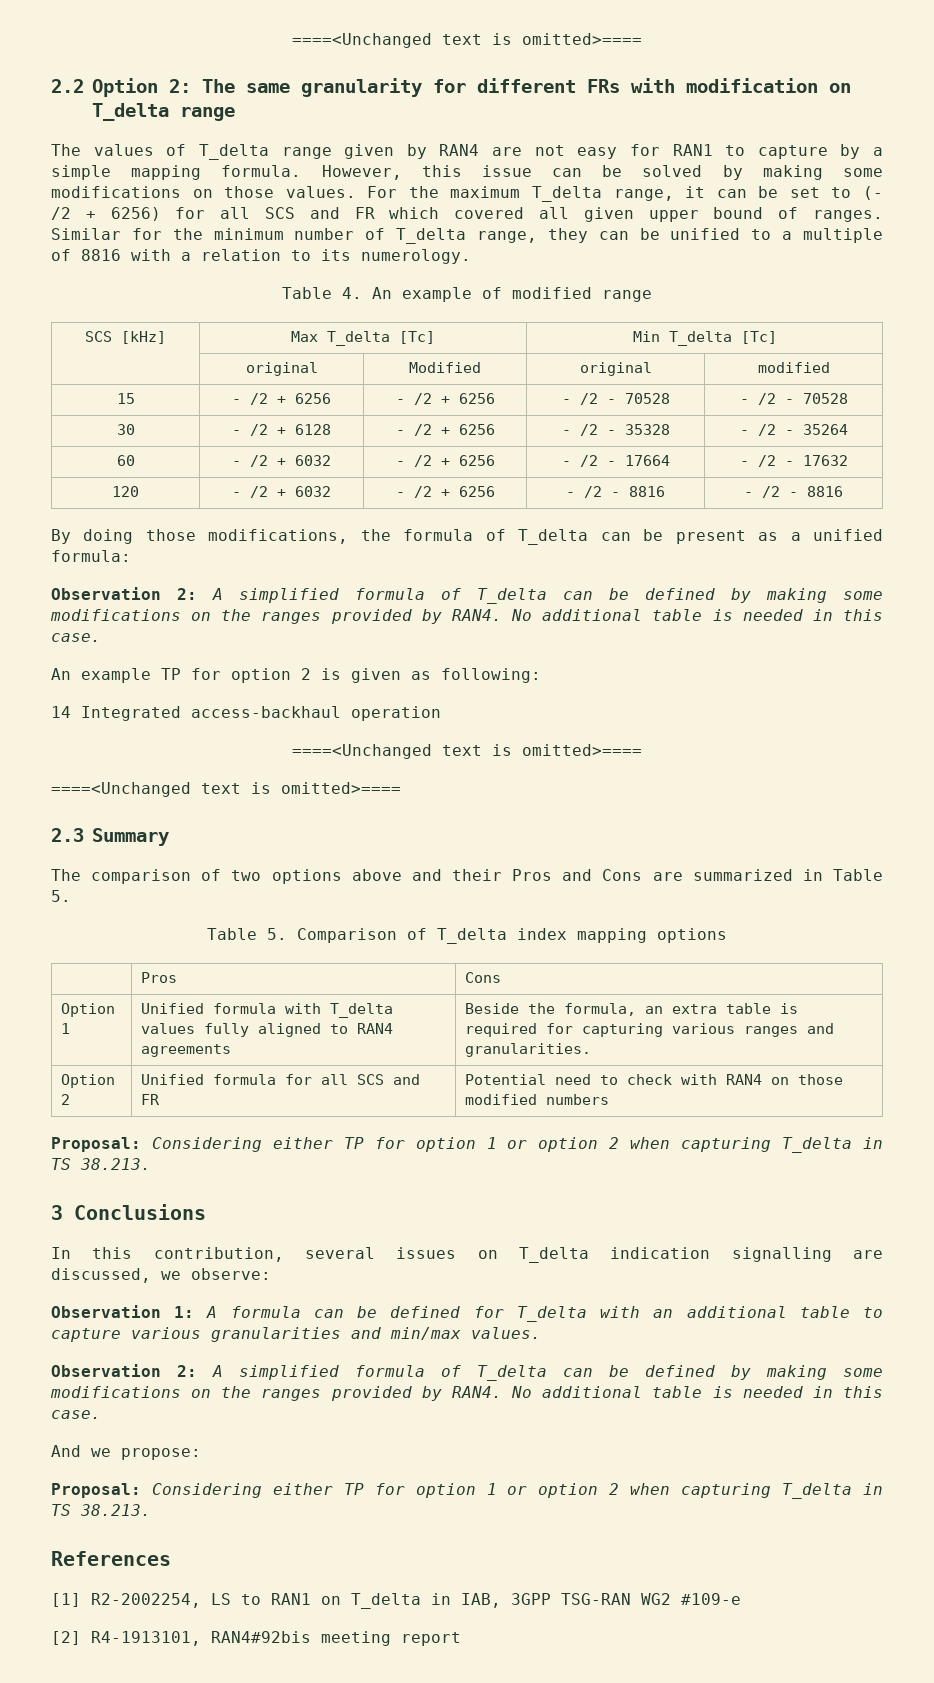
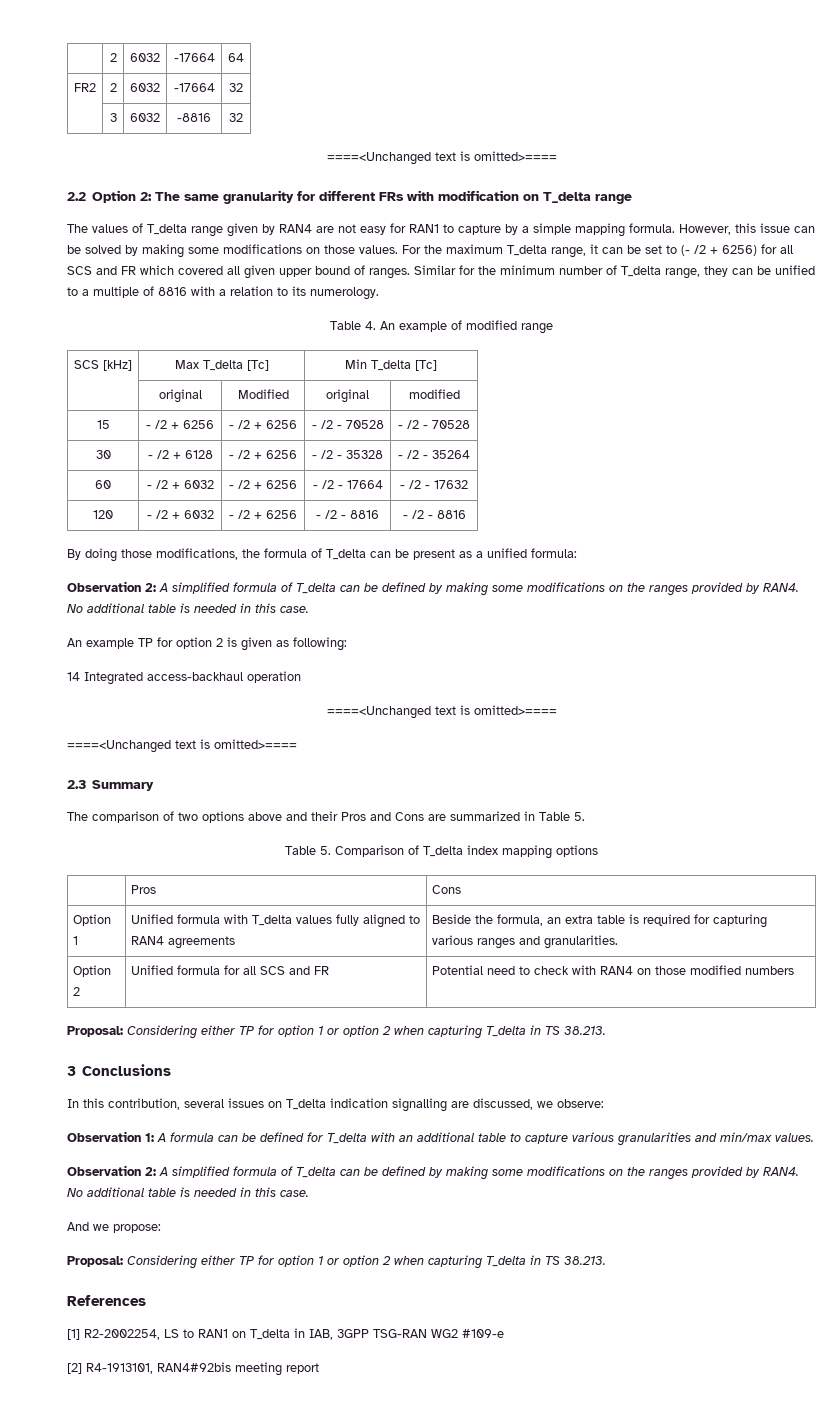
+ | 2 | 6032 | -17664 | 64
+ FR2 | 2 | 6032 | -17664 | 32
+ | 3 | 6032 | -8816 | 32

